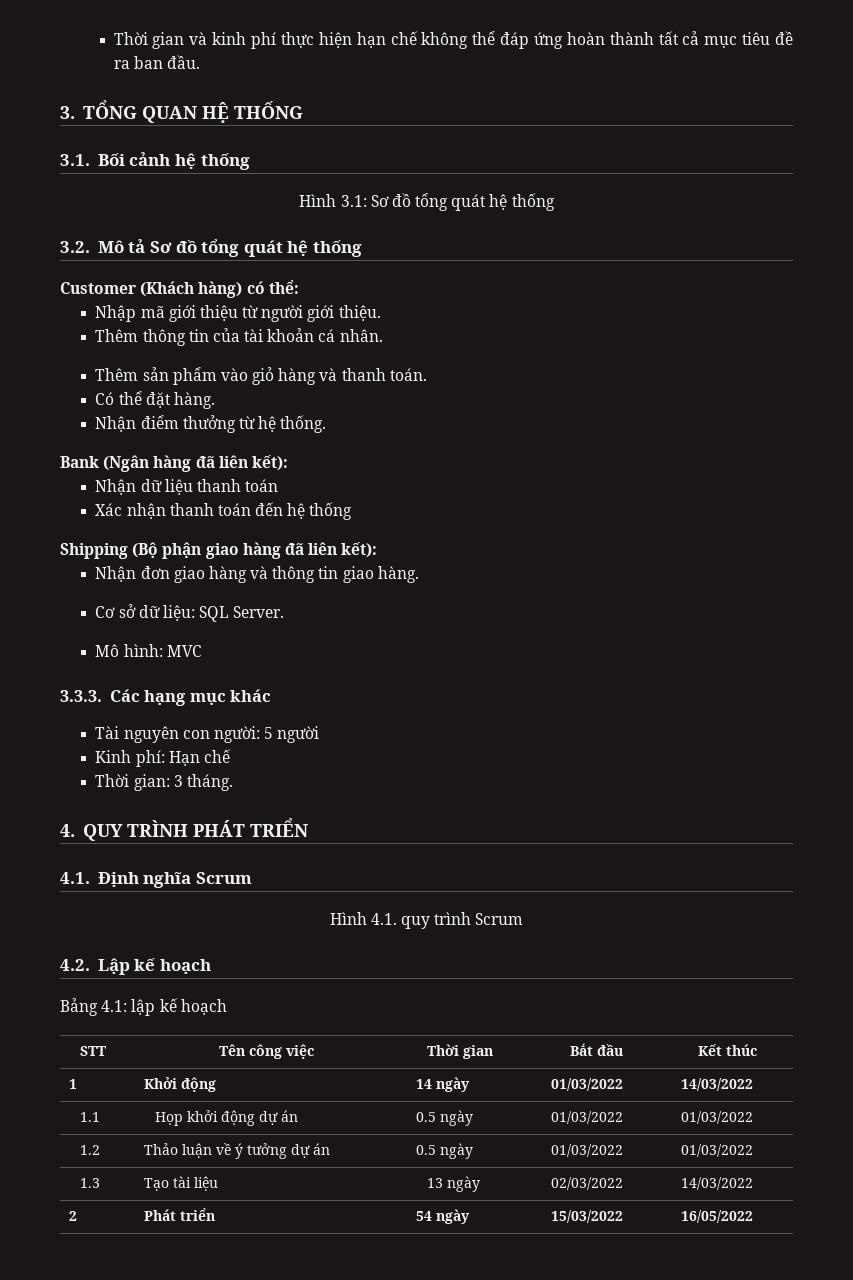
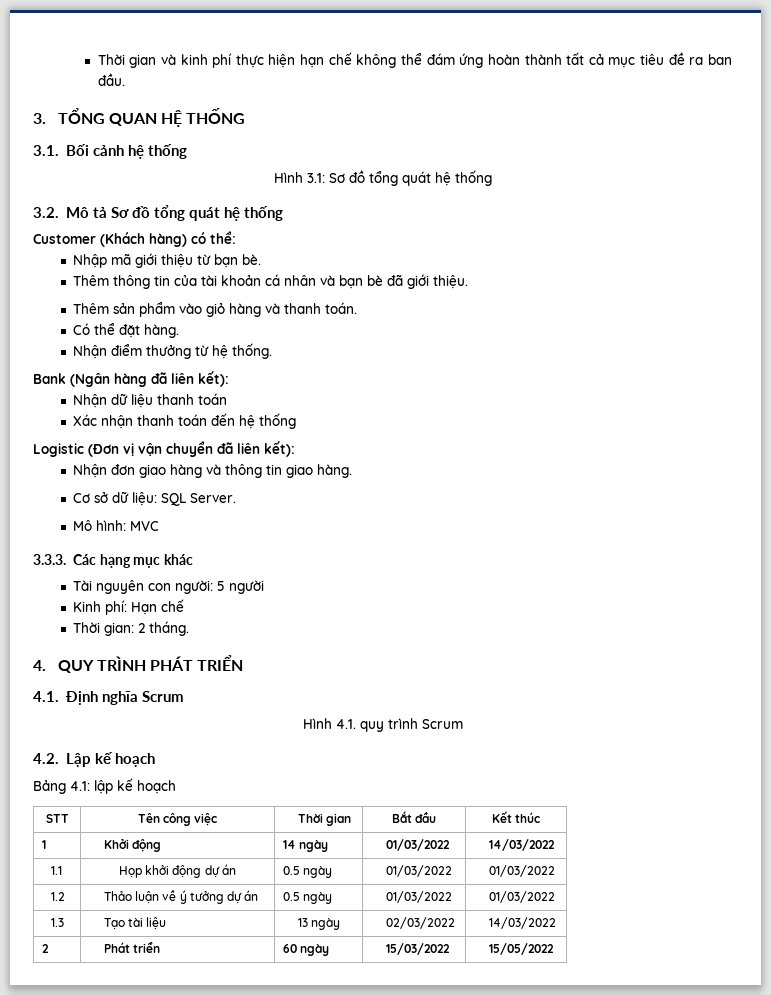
- Thời gian và kinh phí thực hiện hạn chế không thể đáp ứng hoàn thành tất cả mục tiêu đề ra ban đầu.
+ Thời gian và kinh phí thực hiện hạn chế không thể đám ứng hoàn thành tất cả mục tiêu đề ra ban đầu.
- Nhập mã giới thiệu từ người giới thiệu.
+ Nhập mã giới thiệu từ bạn bè.
- Thêm thông tin của tài khoản cá nhân.
+ Thêm thông tin của tài khoản cá nhân và bạn bè đã giới thiệu.
- Shipping (Bộ phận giao hàng đã liên kết):
+ Logistic (Đơn vị vận chuyển đã liên kết):
- Thời gian: 3 tháng.
+ Thời gian: 2 tháng.
- 2 | Phát triển | 54 ngày | 15/03/2022 | 16/05/2022
+ 2 | Phát triển | 60 ngày | 15/03/2022 | 15/05/2022

